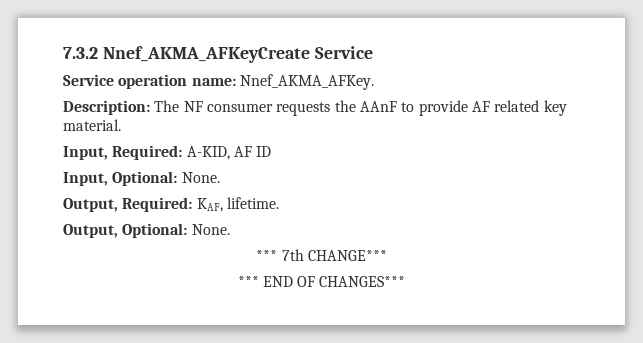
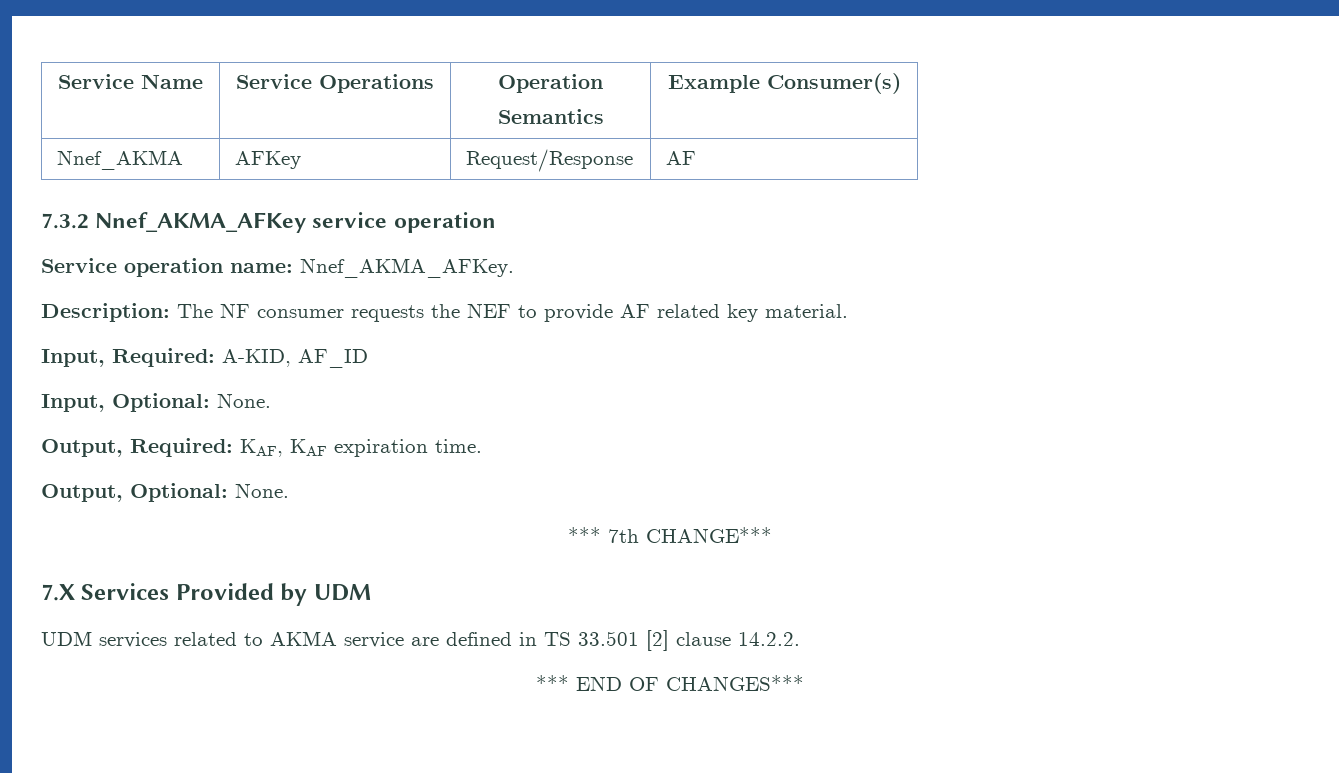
- 7.3.2 Nnef_AKMA_AFKeyCreate Service
+ Service Name | Service Operations | Operation
+ Semantics | Example Consumer(s)
+ Nnef_AKMA | AFKey | Request/Response | AF
+ 7.3.2 Nnef_AKMA_AFKey service operation
- Description: The NF consumer requests the AAnF to provide AF related key material.
+ Description: The NF consumer requests the NEF to provide AF related key material.
- Input, Required: A-KID, AF ID
+ Input, Required: A-KID, AF_ID
- Output, Required: KAF, lifetime.
+ Output, Required: KAF, KAF expiration time.
+ 7.X Services Provided by UDM
+ UDM services related to AKMA service are defined in TS 33.501 [2] clause 14.2.2.

